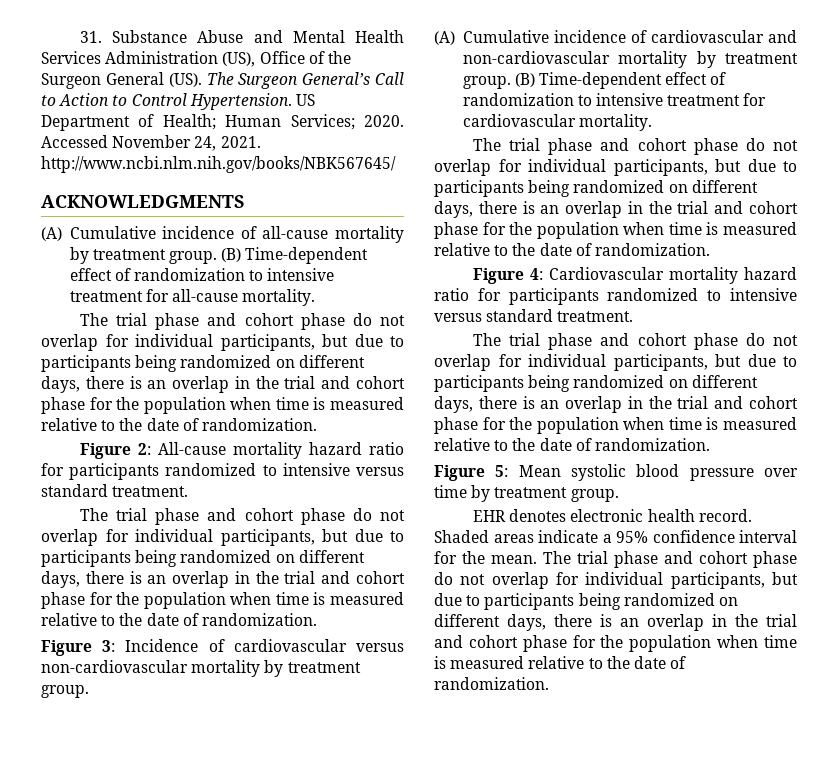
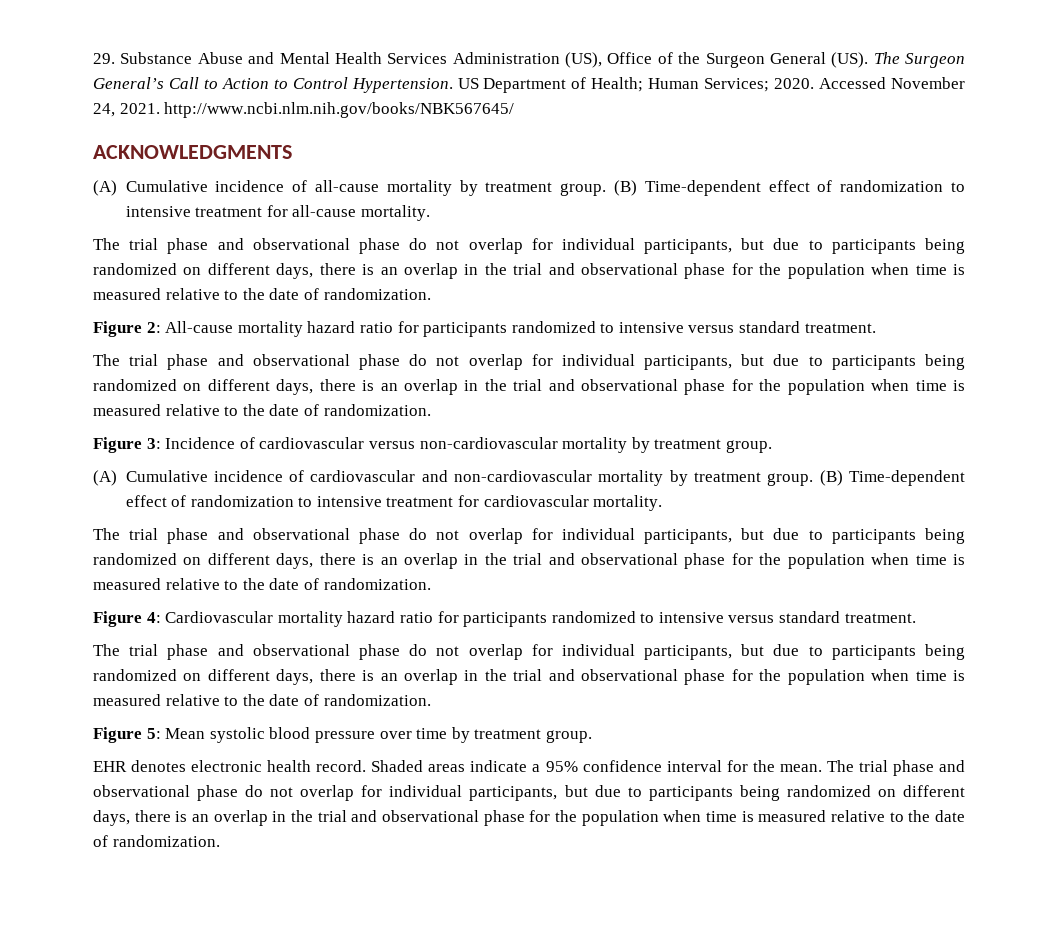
- 31. Substance Abuse and Mental Health Services Administration (US), Office of the Surgeon General (US). The Surgeon General’s Call to Action to Control Hypertension.
+ 29. Substance Abuse and Mental Health Services Administration (US), Office of the Surgeon General (US). The Surgeon General’s Call to Action to Control Hypertension.
  (B) Time-dependent effect of randomization to intensive treatment for all-cause mortality.
- The trial phase and cohort phase do not overlap for individual participants, but due to participants being randomized on different days, there is an overlap in the trial and cohort phase for the population when time is measured relative to the date of randomization.
+ The trial phase and observational phase do not overlap for individual participants, but due to participants being randomized on different days, there is an overlap in the trial and observational phase for the population when time is measured relative to the date of randomization.
  Figure 2: All-cause mortality hazard ratio for participants randomized to intensive versus standard treatment.
- The trial phase and cohort phase do not overlap for individual participants, but due to participants being randomized on different days, there is an overlap in the trial and cohort phase for the population when time is measured relative to the date of randomization.
+ The trial phase and observational phase do not overlap for individual participants, but due to participants being randomized on different days, there is an overlap in the trial and observational phase for the population when time is measured relative to the date of randomization.
  (B) Time-dependent effect of randomization to intensive treatment for cardiovascular mortality.
- The trial phase and cohort phase do not overlap for individual participants, but due to participants being randomized on different days, there is an overlap in the trial and cohort phase for the population when time is measured relative to the date of randomization.
+ The trial phase and observational phase do not overlap for individual participants, but due to participants being randomized on different days, there is an overlap in the trial and observational phase for the population when time is measured relative to the date of randomization.
  Figure 4: Cardiovascular mortality hazard ratio for participants randomized to intensive versus standard treatment.
- The trial phase and cohort phase do not overlap for individual participants, but due to participants being randomized on different days, there is an overlap in the trial and cohort phase for the population when time is measured relative to the date of randomization.
+ The trial phase and observational phase do not overlap for individual participants, but due to participants being randomized on different days, there is an overlap in the trial and observational phase for the population when time is measured relative to the date of randomization.
- Shaded areas indicate a 95% confidence interval for the mean. The trial phase and cohort phase do not overlap for individual participants, but due to participants being randomized on different days, there is an overlap in the trial and cohort phase for the population when time is measured relative to the date of randomization.
+ Shaded areas indicate a 95% confidence interval for the mean. The trial phase and observational phase do not overlap for individual participants, but due to participants being randomized on different days, there is an overlap in the trial and observational phase for the population when time is measured relative to the date of randomization.

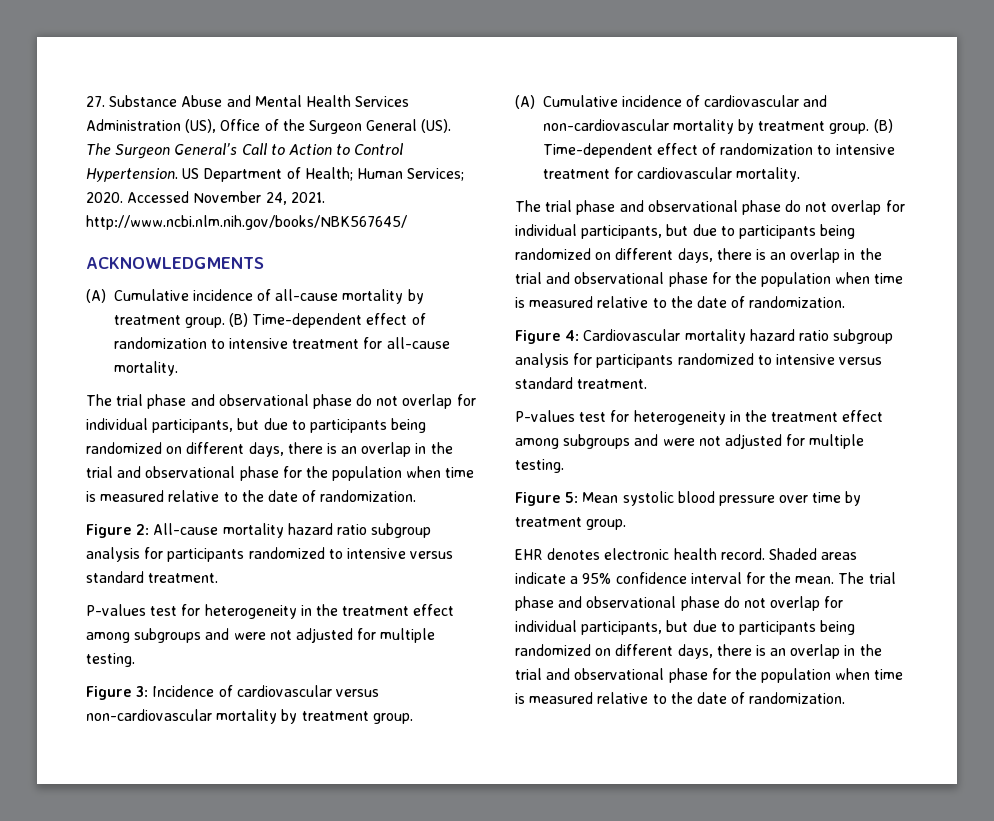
- 29. Substance Abuse and Mental Health Services Administration (US), Office of the Surgeon General (US). The Surgeon General’s Call to Action to Control Hypertension.
+ 27. Substance Abuse and Mental Health Services Administration (US), Office of the Surgeon General (US). The Surgeon General’s Call to Action to Control Hypertension.
- Figure 2: All-cause mortality hazard ratio for participants randomized to intensive versus standard treatment.
- The trial phase and observational phase do not overlap for individual participants, but due to participants being randomized on different days, there is an overlap in the trial and observational phase for the population when time is measured relative to the date of randomization.
+ Figure 2: All-cause mortality hazard ratio subgroup analysis for participants randomized to intensive versus standard treatment.
+ P-values test for heterogeneity in the treatment effect among subgroups and were not adjusted for multiple testing.
- Figure 4: Cardiovascular mortality hazard ratio for participants randomized to intensive versus standard treatment.
- The trial phase and observational phase do not overlap for individual participants, but due to participants being randomized on different days, there is an overlap in the trial and observational phase for the population when time is measured relative to the date of randomization.
+ Figure 4: Cardiovascular mortality hazard ratio subgroup analysis for participants randomized to intensive versus standard treatment.
+ P-values test for heterogeneity in the treatment effect among subgroups and were not adjusted for multiple testing.

